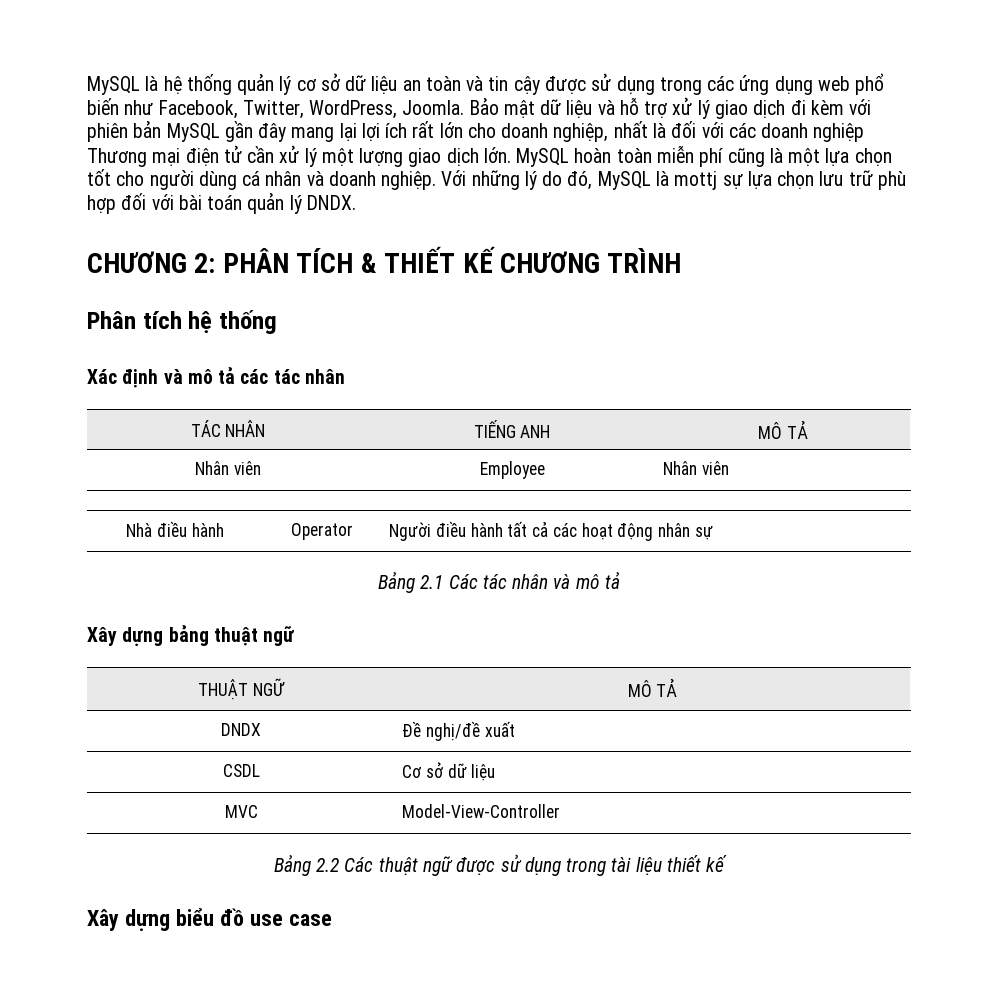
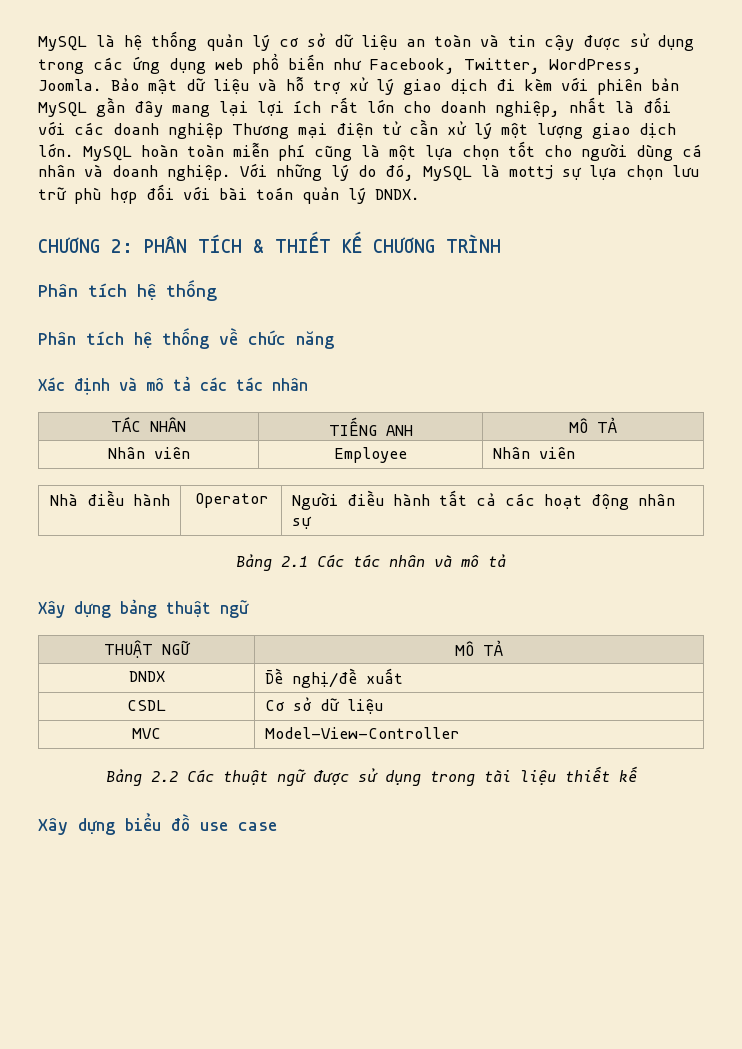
+ Phân tích hệ thống về chức năng

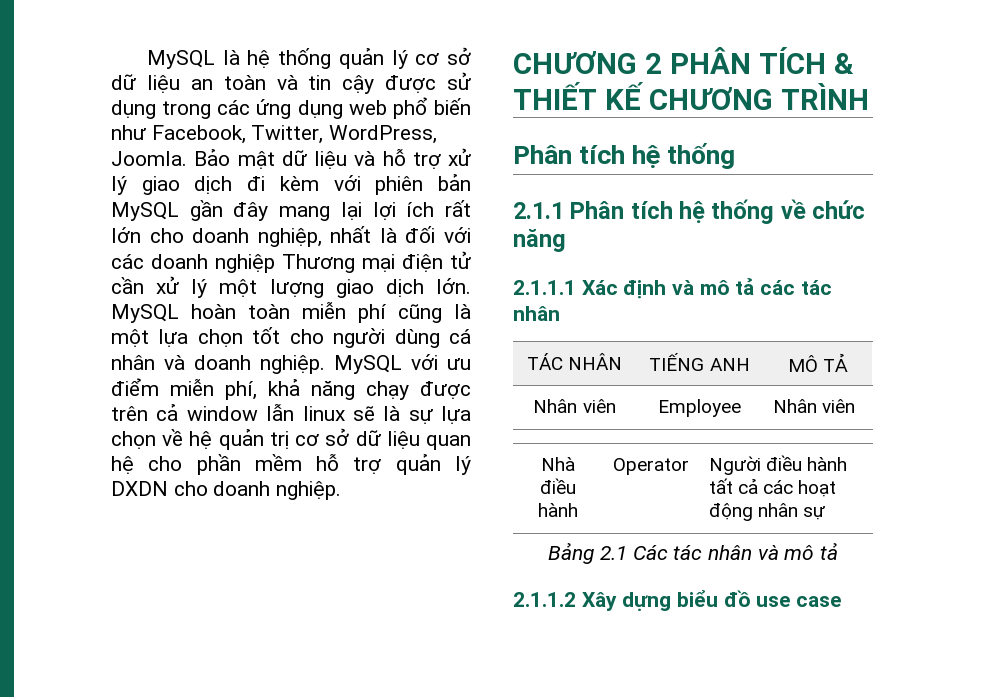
- Với những lý do đó, MySQL là mottj sự lựa chọn lưu trữ phù hợp đối với bài toán quản lý DNDX.
- CHƯƠNG 2: PHÂN TÍCH & THIẾT KẾ CHƯƠNG TRÌNH
+ MySQL với ưu điểm miễn phí, khả năng chạy được trên cả window lẫn linux sẽ là sự lựa chọn về hệ quản trị cơ sở dữ liệu quan hệ cho phần mềm hỗ trợ quản lý DXDN cho doanh nghiệp.
+ CHƯƠNG 2 PHÂN TÍCH & THIẾT KẾ CHƯƠNG TRÌNH
- Phân tích hệ thống về chức năng
+ 2.1.1 Phân tích hệ thống về chức năng
- Xác định và mô tả các tác nhân
+ 2.1.1.1 Xác định và mô tả các tác nhân
- Xây dựng bảng thuật ngữ
- THUẬT NGỮ | MÔ TẢ
- DNDX | Đề nghị/đề xuất
- CSDL | Cơ sở dữ liệu
- MVC | Model-View-Controller
- Bảng 2.2 Các thuật ngữ được sử dụng trong tài liệu thiết kế
- Xây dựng biểu đồ use case
+ 2.1.1.2 Xây dựng biểu đồ use case

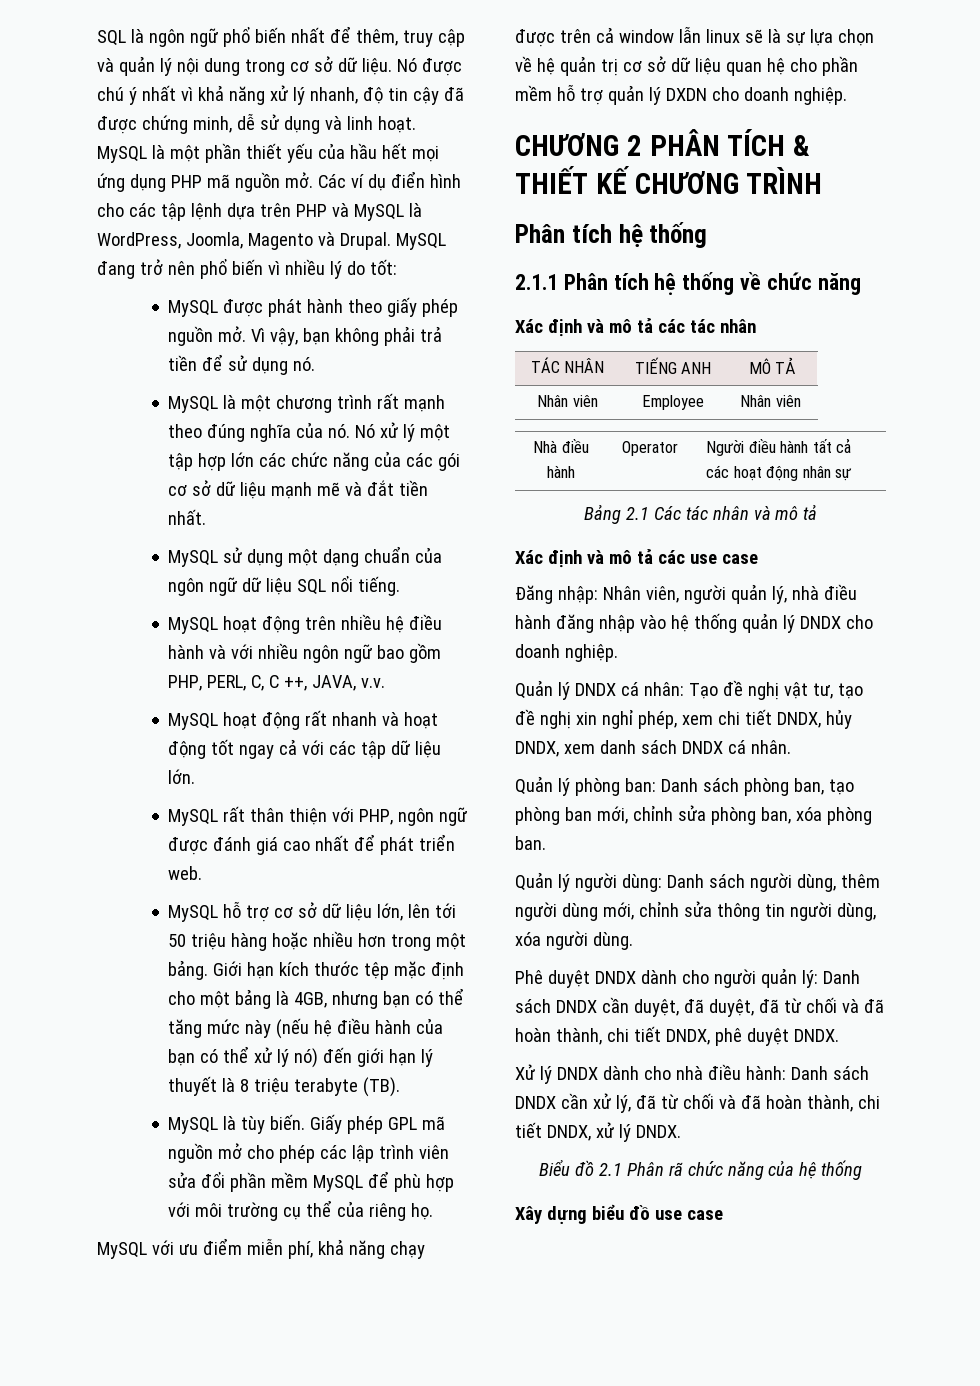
- MySQL là hệ thống quản lý cơ sở dữ liệu an toàn và tin cậy được sử dụng trong các ứng dụng web phổ biến như Facebook, Twitter, WordPress, Joomla. Bảo mật dữ liệu và hỗ trợ xử lý giao dịch đi kèm với phiên bản MySQL gần đây mang lại lợi ích rất lớn cho doanh nghiệp, nhất là đối với các doanh nghiệp Thương mại điện tử cần xử lý một lượng giao dịch lớn. MySQL hoàn toàn miễn phí cũng là một lựa chọn tốt cho người dùng cá nhân và doanh nghiệp. MySQL với ưu điểm miễn phí, khả năng chạy được trên cả window lẫn linux sẽ là sự lựa chọn về hệ quản trị cơ sở dữ liệu quan hệ cho phần mềm hỗ trợ quản lý DXDN cho doanh nghiệp.
+ SQL là ngôn ngữ phổ biến nhất để thêm, truy cập và quản lý nội dung trong cơ sở dữ liệu. Nó được chú ý nhất vì khả năng xử lý nhanh, độ tin cậy đã được chứng minh, dễ sử dụng và linh hoạt. MySQL là một phần thiết yếu của hầu hết mọi ứng dụng PHP mã nguồn mở. Các ví dụ điển hình cho các tập lệnh dựa trên PHP và MySQL là WordPress, Joomla, Magento và Drupal. MySQL đang trở nên phổ biến vì nhiều lý do tốt:
+ MySQL được phát hành theo giấy phép nguồn mở. Vì vậy, bạn không phải trả tiền để sử dụng nó.
+ MySQL là một chương trình rất mạnh theo đúng nghĩa của nó. Nó xử lý một tập hợp lớn các chức năng của các gói cơ sở dữ liệu mạnh mẽ và đắt tiền nhất.
+ MySQL sử dụng một dạng chuẩn của ngôn ngữ dữ liệu SQL nổi tiếng.
+ MySQL hoạt động trên nhiều hệ điều hành và với nhiều ngôn ngữ bao gồm PHP, PERL, C, C ++, JAVA, v.v.
+ MySQL hoạt động rất nhanh và hoạt động tốt ngay cả với các tập dữ liệu lớn.
+ MySQL rất thân thiện với PHP, ngôn ngữ được đánh giá cao nhất để phát triển web.
+ MySQL hỗ trợ cơ sở dữ liệu lớn, lên tới 50 triệu hàng hoặc nhiều hơn trong một bảng. Giới hạn kích thước tệp mặc định cho một bảng là 4GB, nhưng bạn có thể tăng mức này (nếu hệ điều hành của bạn có thể xử lý nó) đến giới hạn lý thuyết là 8 triệu terabyte (TB).
+ MySQL là tùy biến. Giấy phép GPL mã nguồn mở cho phép các lập trình viên sửa đổi phần mềm MySQL để phù hợp với môi trường cụ thể của riêng họ.
+ MySQL với ưu điểm miễn phí, khả năng chạy được trên cả window lẫn linux sẽ là sự lựa chọn về hệ quản trị cơ sở dữ liệu quan hệ cho phần mềm hỗ trợ quản lý DXDN cho doanh nghiệp.
- 2.1.1.1 Xác định và mô tả các tác nhân
+ Xác định và mô tả các tác nhân
- 2.1.1.2 Xây dựng biểu đồ use case
+ Xác định và mô tả các use case
+ Đăng nhập: Nhân viên, người quản lý, nhà điều hành đăng nhập vào hệ thống quản lý DNDX cho doanh nghiệp.
+ Quản lý DNDX cá nhân: Tạo đề nghị vật tư, tạo đề nghị xin nghỉ phép, xem chi tiết DNDX, hủy DNDX, xem danh sách DNDX cá nhân.
+ Quản lý phòng ban: Danh sách phòng ban, tạo phòng ban mới, chỉnh sửa phòng ban, xóa phòng ban.
+ Quản lý người dùng: Danh sách người dùng, thêm người dùng mới, chỉnh sửa thông tin người dùng, xóa người dùng.
+ Phê duyệt DNDX dành cho người quản lý: Danh sách DNDX cần duyệt, đã duyệt, đã từ chối và đã hoàn thành, chi tiết DNDX, phê duyệt DNDX.
+ Xử lý DNDX dành cho nhà điều hành: Danh sách DNDX cần xử lý, đã từ chối và đã hoàn thành, chi tiết DNDX, xử lý DNDX.
+ Biểu đồ 2.1 Phân rã chức năng của hệ thống
+ Xây dựng biểu đồ use case

